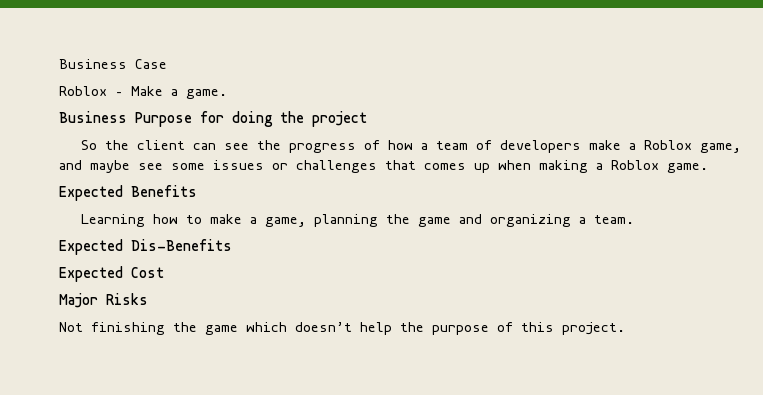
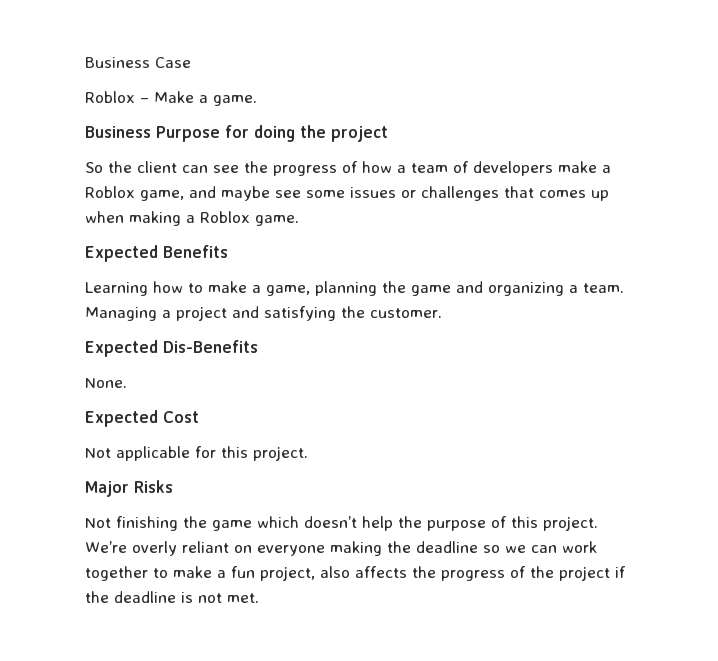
+ Managing a project and satisfying the customer.
+ None.
+ Not applicable for this project.
+ We’re overly reliant on everyone making the deadline so we can work together to make a fun project, also affects the progress of the project if the deadline is not met.

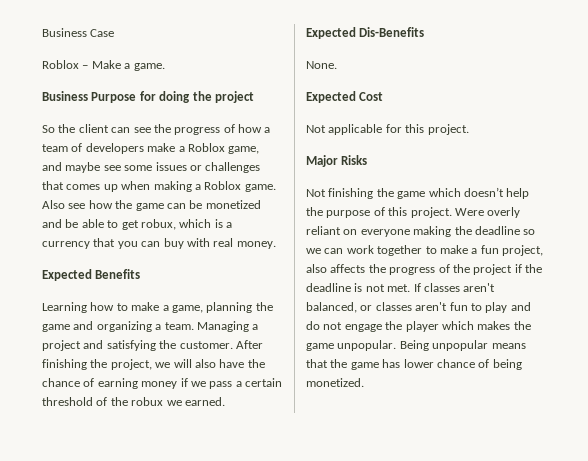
+ Also see how the game can be monetized and be able to get robux, which is a currency that you can buy with real money.
+ After finishing the project, we will also have the chance of earning money if we pass a certain threshold of the robux we earned.
- We’re overly reliant on everyone making the deadline so we can work together to make a fun project, also affects the progress of the project if the deadline is not met.
+ Were overly reliant on everyone making the deadline so we can work together to make a fun project, also affects the progress of the project if the deadline is not met.
+ If classes aren't balanced, or classes aren't fun to play and do not engage the player which makes the game unpopular. Being unpopular means that the game has lower chance of being monetized.

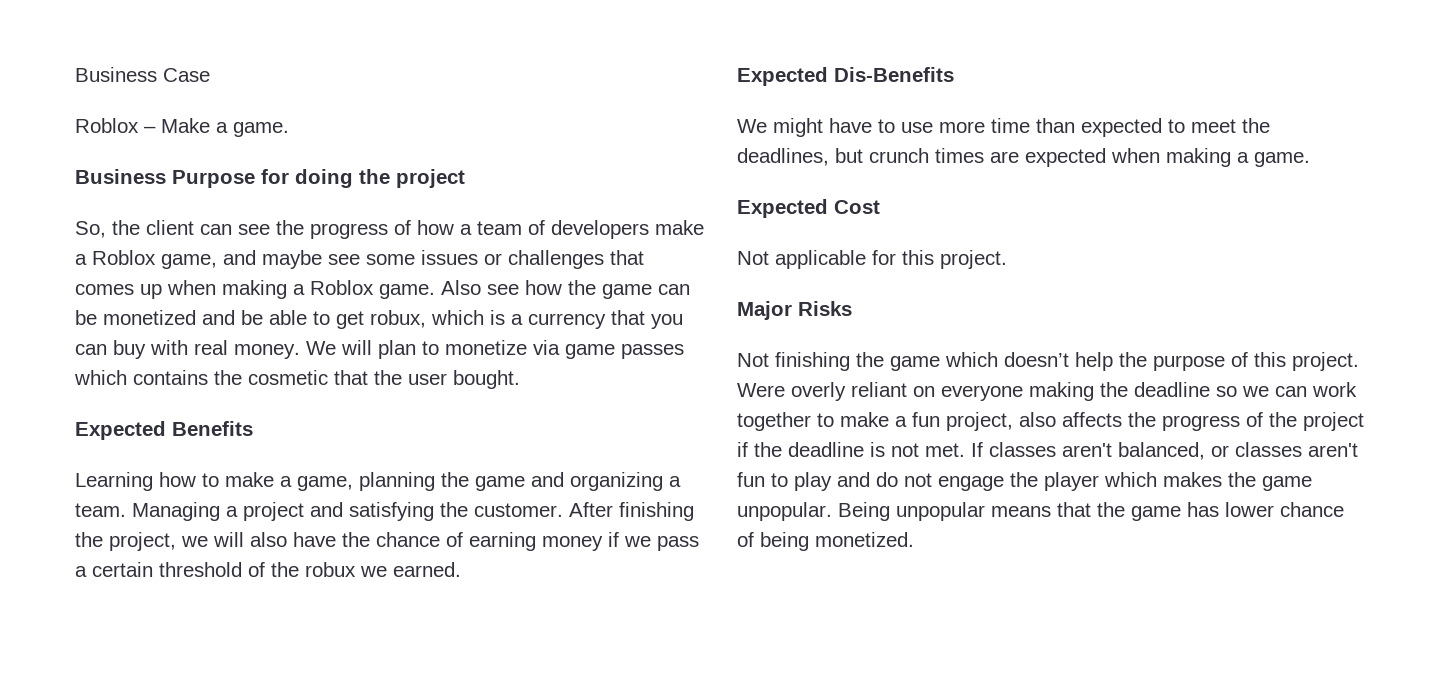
- So the client can see the progress of how a team of developers make a Roblox game, and maybe see some issues or challenges that comes up when making a Roblox game.
+ So, the client can see the progress of how a team of developers make a Roblox game, and maybe see some issues or challenges that comes up when making a Roblox game.
+ We will plan to monetize via game passes which contains the cosmetic that the user bought.
- None.
+ We might have to use more time than expected to meet the deadlines, but crunch times are expected when making a game.

